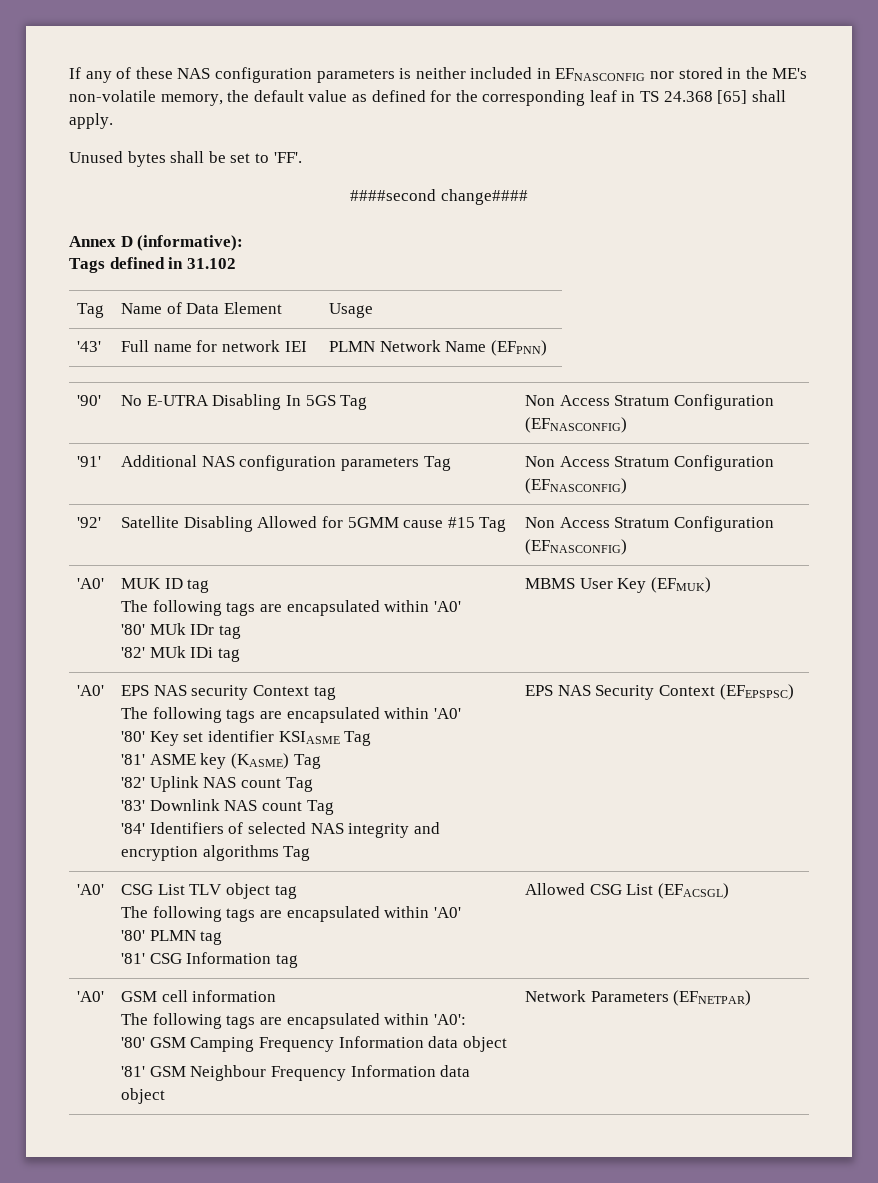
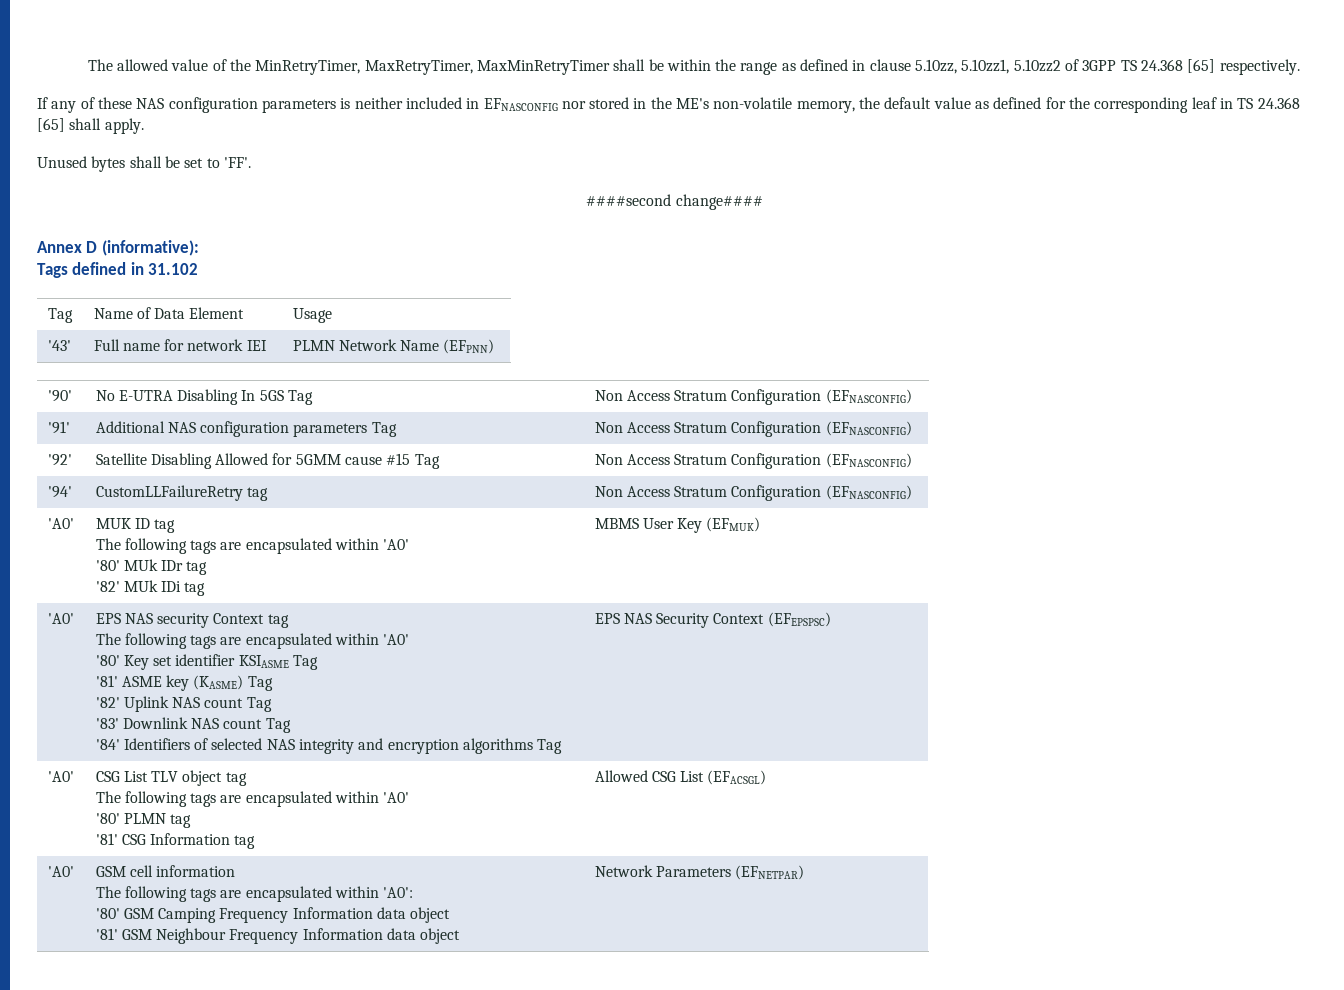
+ The allowed value of the MinRetryTimer, MaxRetryTimer, MaxMinRetryTimer shall be within the range as defined in clause 5.10zz, 5.10zz1, 5.10zz2 of 3GPP TS 24.368 [65] respectively.
+ '94' | CustomLLFailureRetry tag | Non Access Stratum Configuration (EFNASCONFIG)

